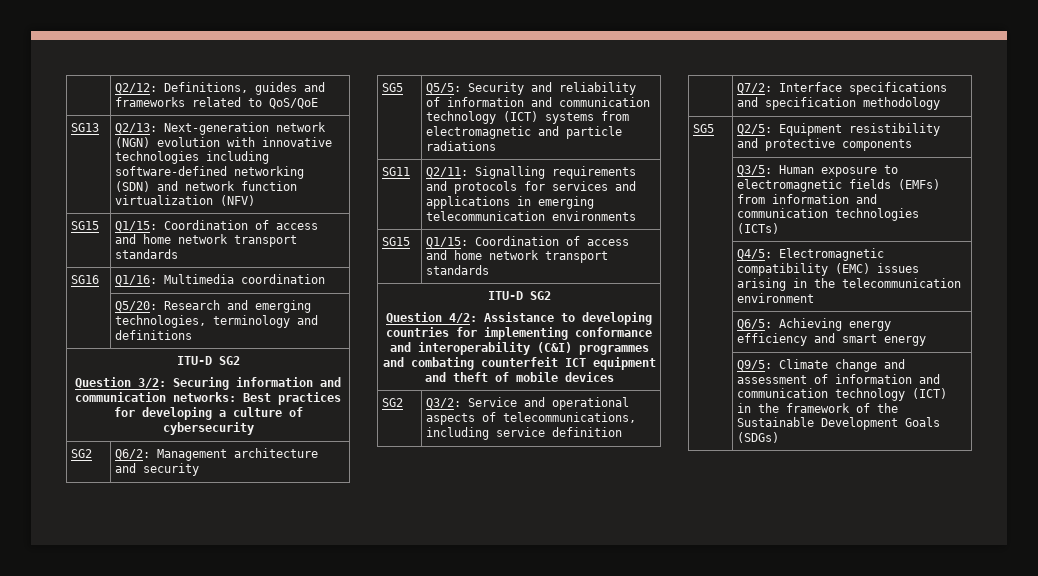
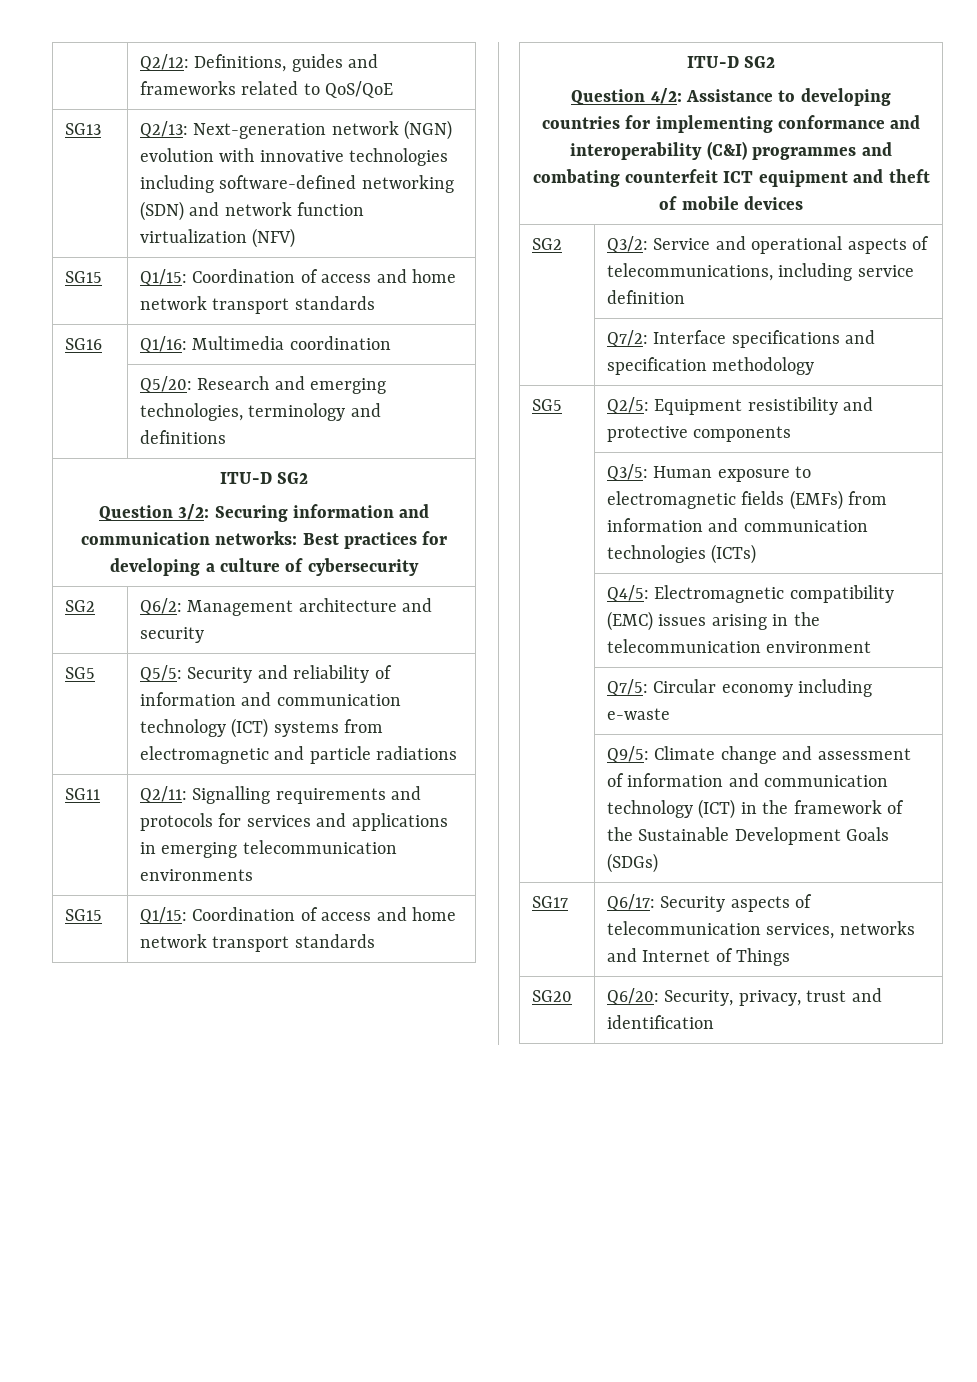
- | Q6/5: Achieving energy efficiency and smart energy
+ | Q7/5: Circular economy including e-waste
+ SG17 | Q6/17: Security aspects of telecommunication services, networks and Internet of Things
+ SG20 | Q6/20: Security, privacy, trust and identification

